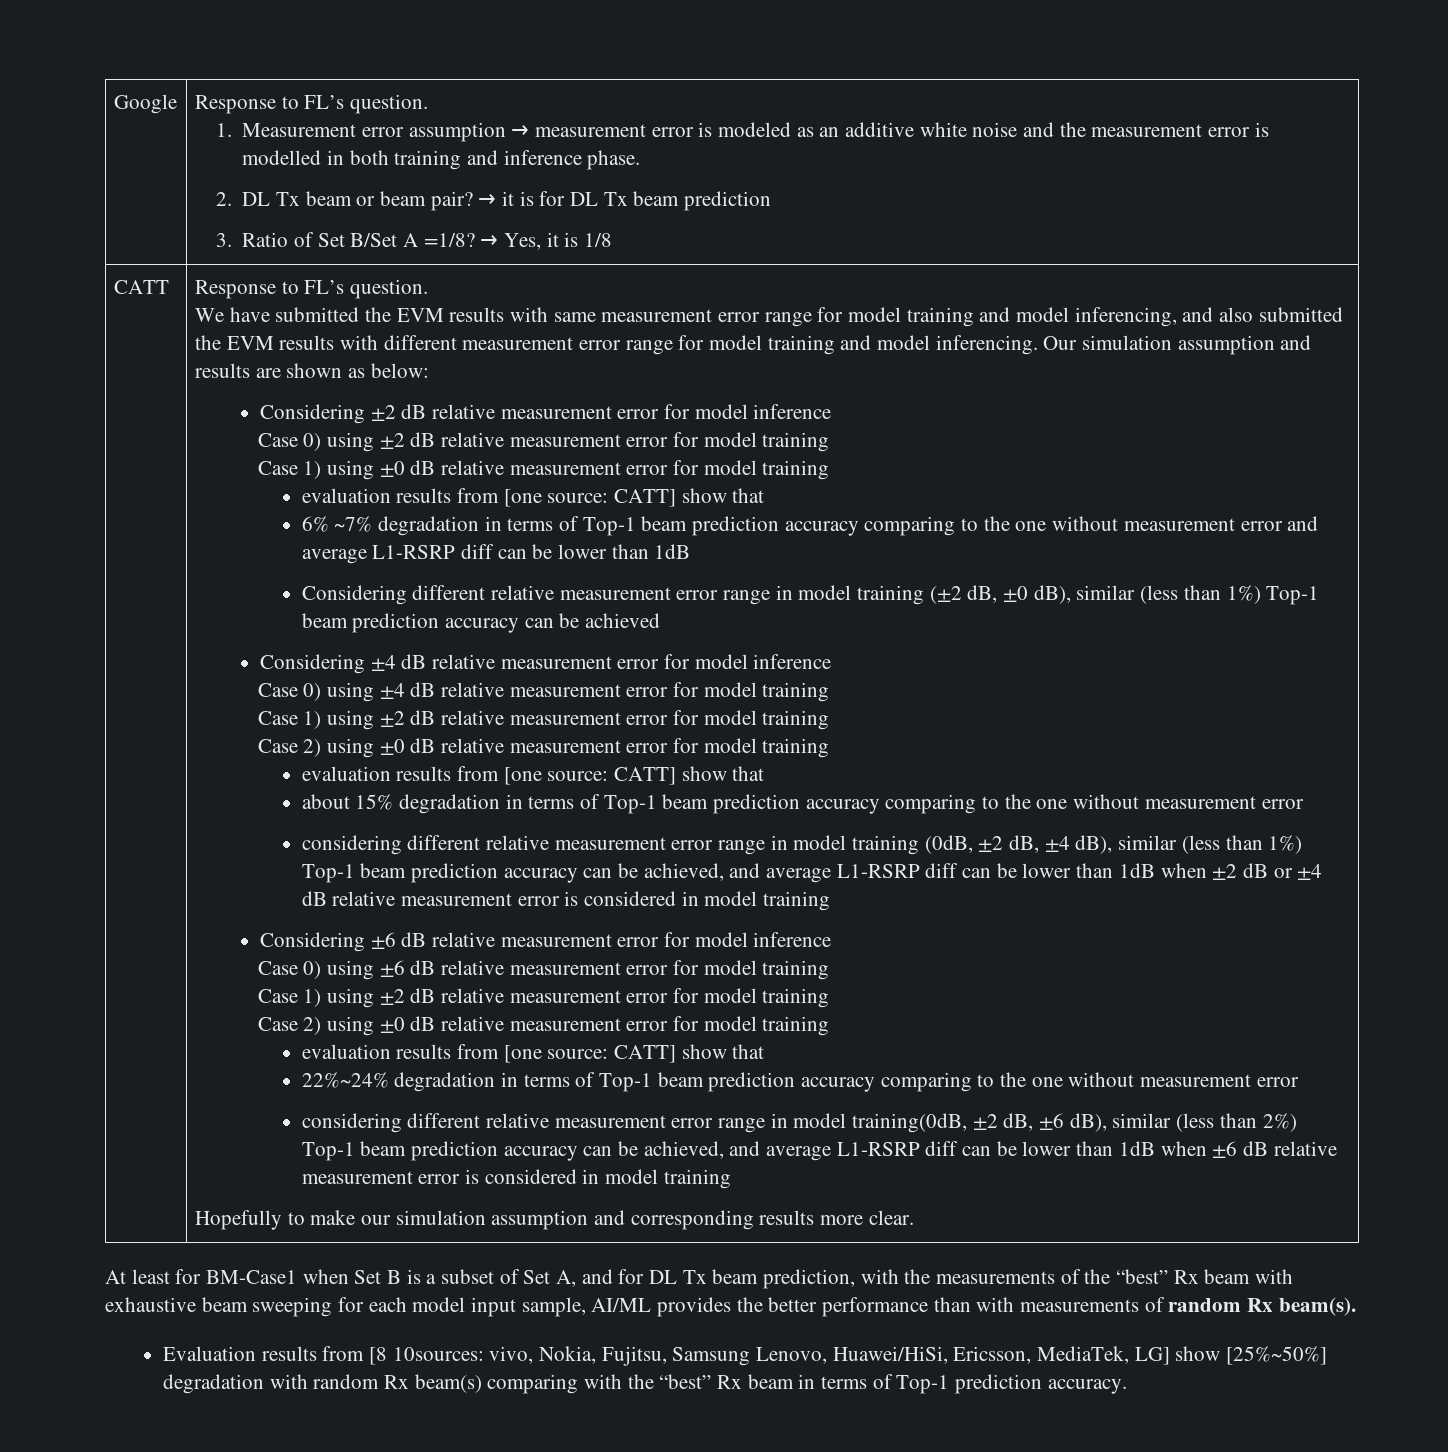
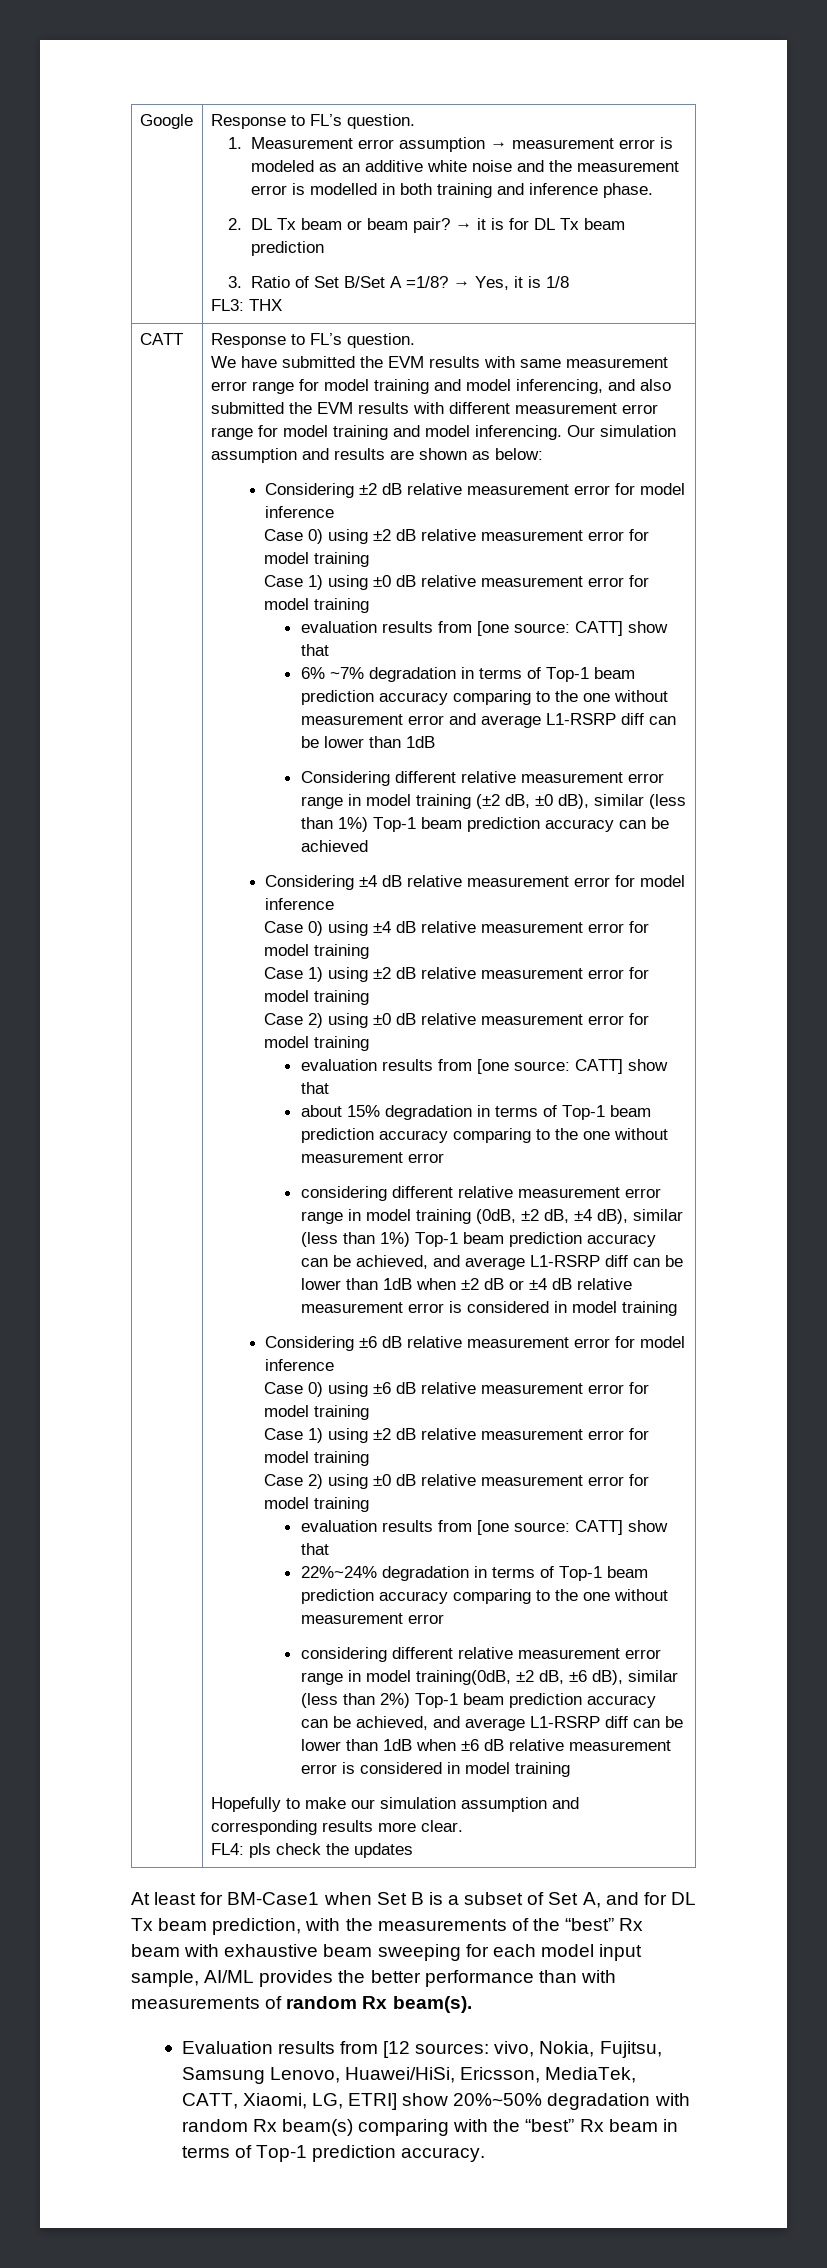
+ FL3: THX
+ FL4: pls check the updates
- Evaluation results from [8 10sources: vivo, Nokia, Fujitsu, Samsung Lenovo, Huawei/HiSi, Ericsson, MediaTek, LG] show [25%~50%] degradation with random Rx beam(s) comparing with the “best” Rx beam in terms of Top-1 prediction accuracy.
+ Evaluation results from [12 sources: vivo, Nokia, Fujitsu, Samsung Lenovo, Huawei/HiSi, Ericsson, MediaTek, CATT, Xiaomi, LG, ETRI] show 20%~50% degradation with random Rx beam(s) comparing with the “best” Rx beam in terms of Top-1 prediction accuracy.

